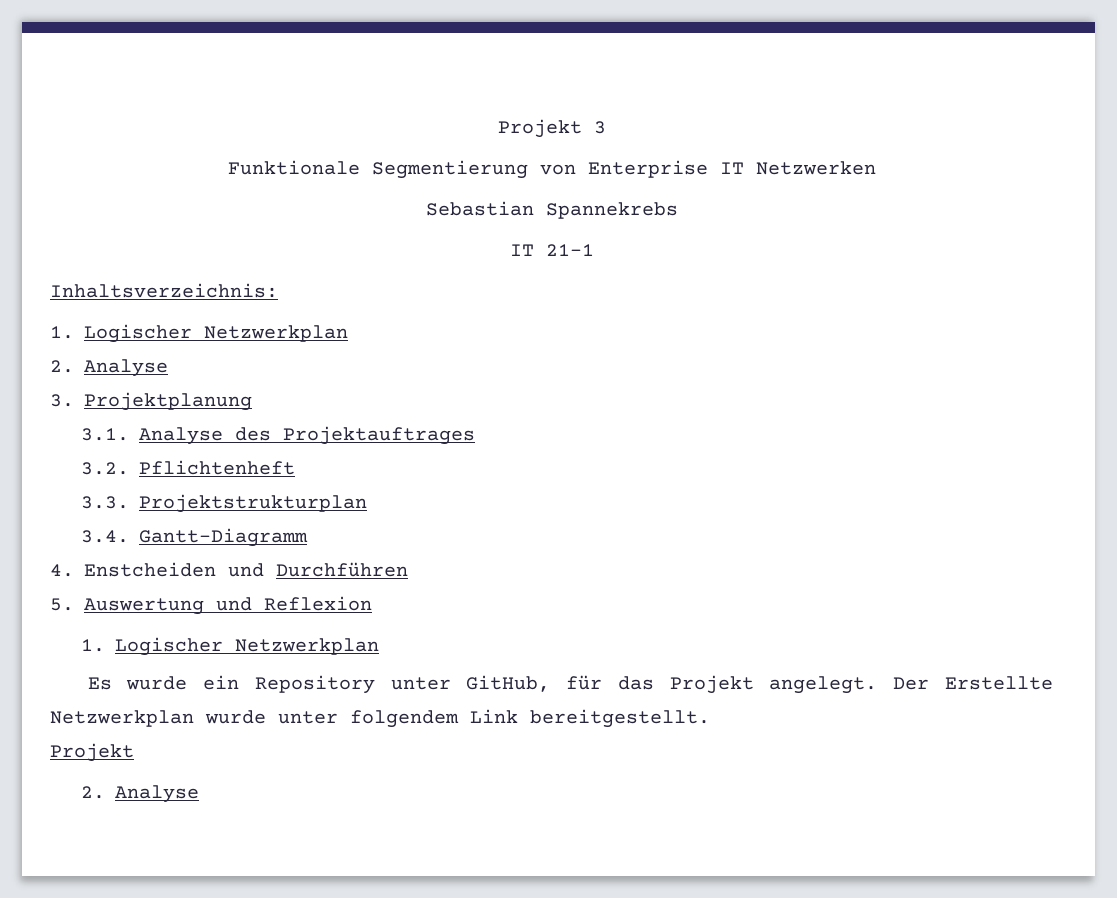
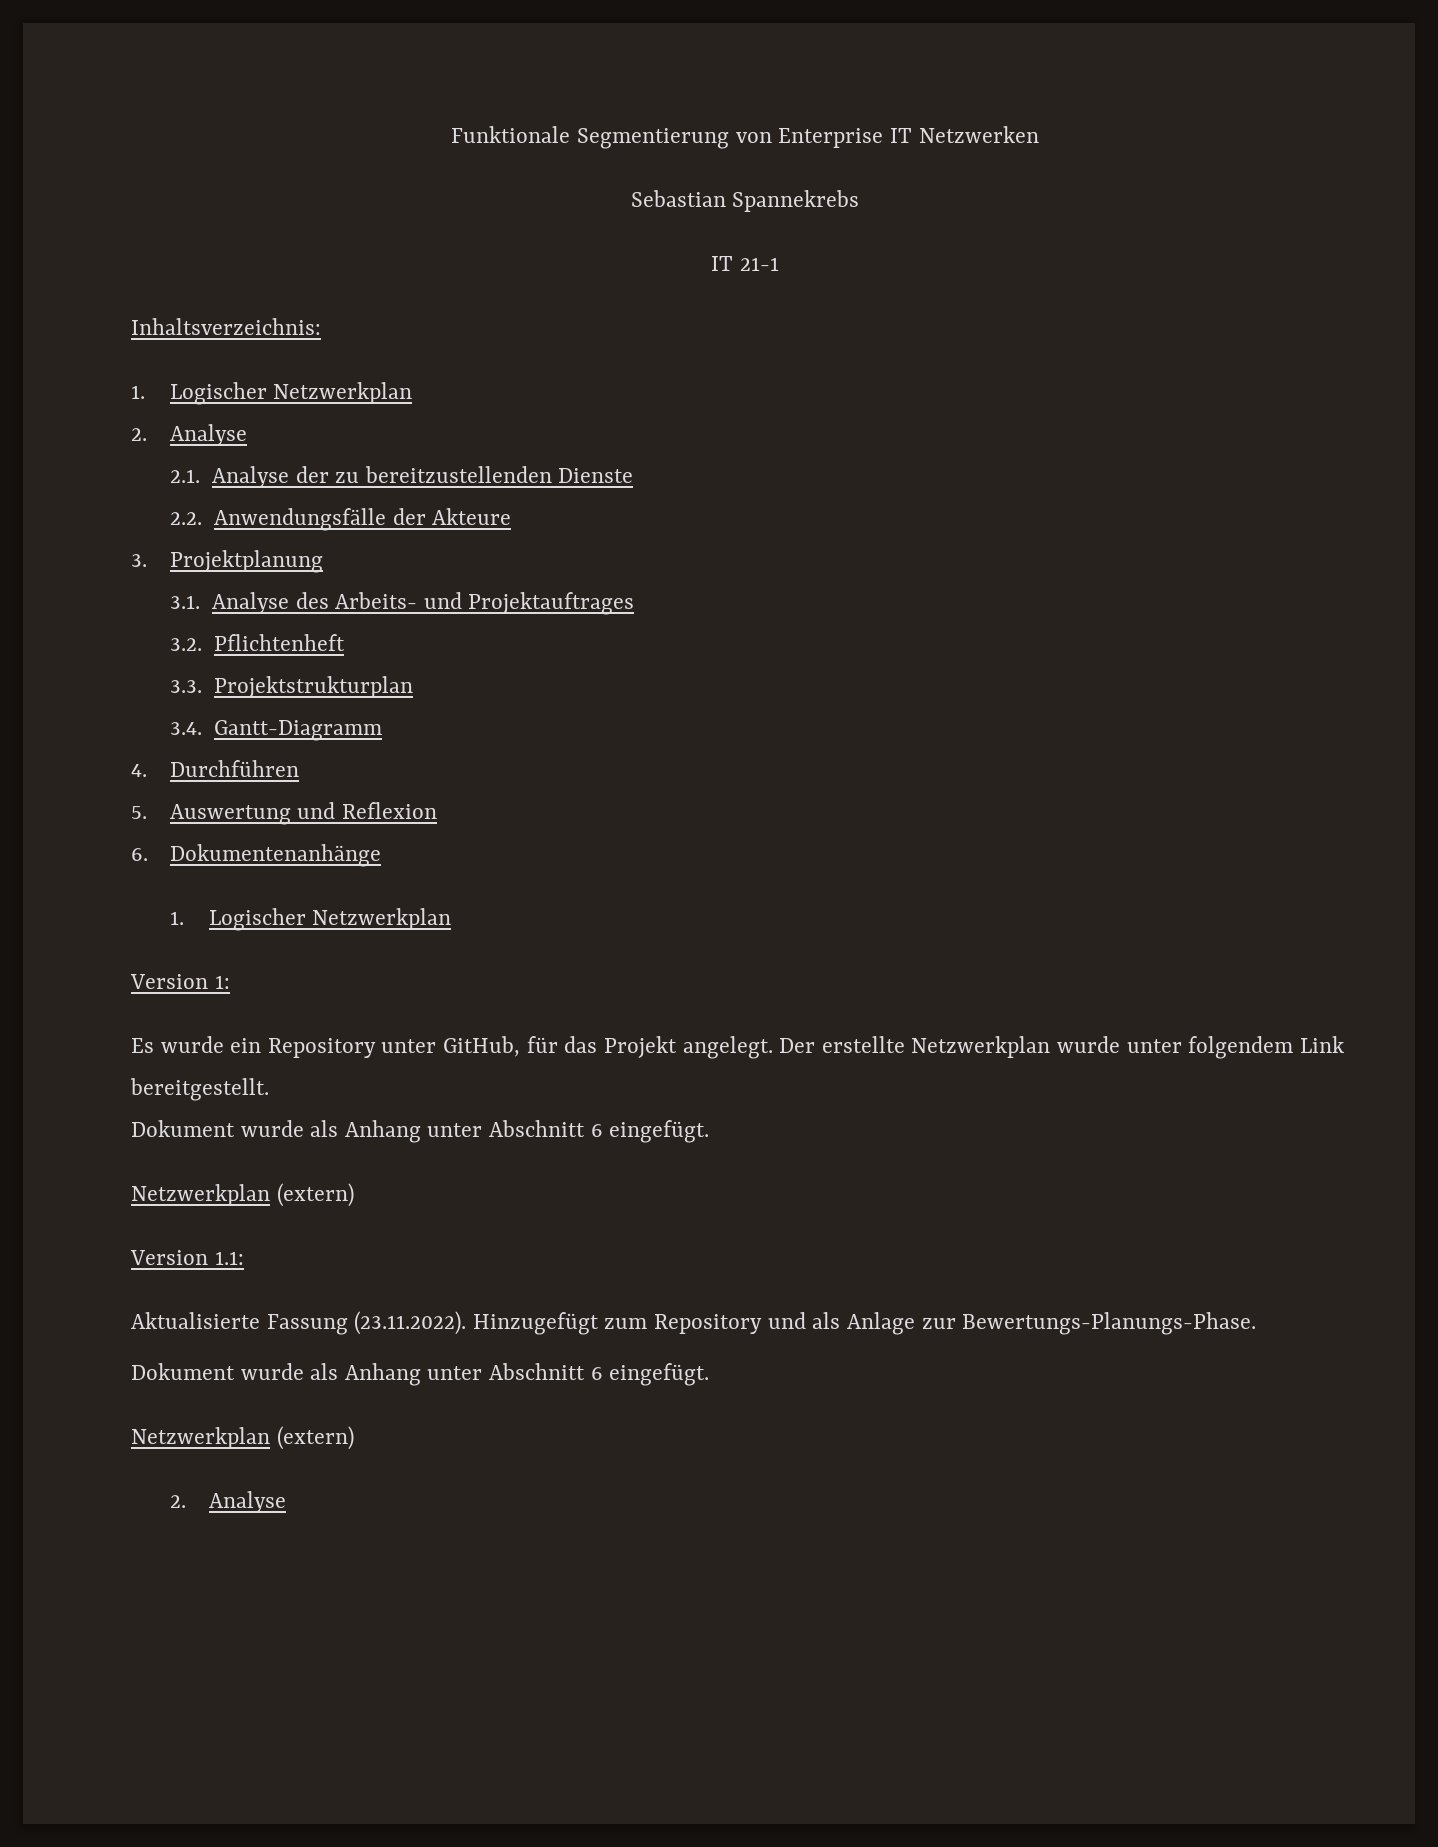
- Projekt 3
+ 2.1. Analyse der zu bereitzustellenden Dienste
+ 2.2. Anwendungsfälle der Akteure
- 3.1. Analyse des Projektauftrages
+ 3.1. Analyse des Arbeits- und Projektauftrages
- 4. Enstcheiden und Durchführen
+ 4. Durchführen
  5. Auswertung und Reflexion
+ 6. Dokumentenanhänge
  1. Logischer Netzwerkplan
+ Version 1:
- Der Erstellte Netzwerkplan wurde unter folgendem Link bereitgestellt.
- Projekt
+ Der erstellte Netzwerkplan wurde unter folgendem Link bereitgestellt.
+ Dokument wurde als Anhang unter Abschnitt 6 eingefügt.
+ Netzwerkplan (extern)
+ Version 1.1:
+ Aktualisierte Fassung (23.11.2022). Hinzugefügt zum Repository und als Anlage zur Bewertungs-Planungs-Phase.
+ Dokument wurde als Anhang unter Abschnitt 6 eingefügt.
+ Netzwerkplan (extern)

